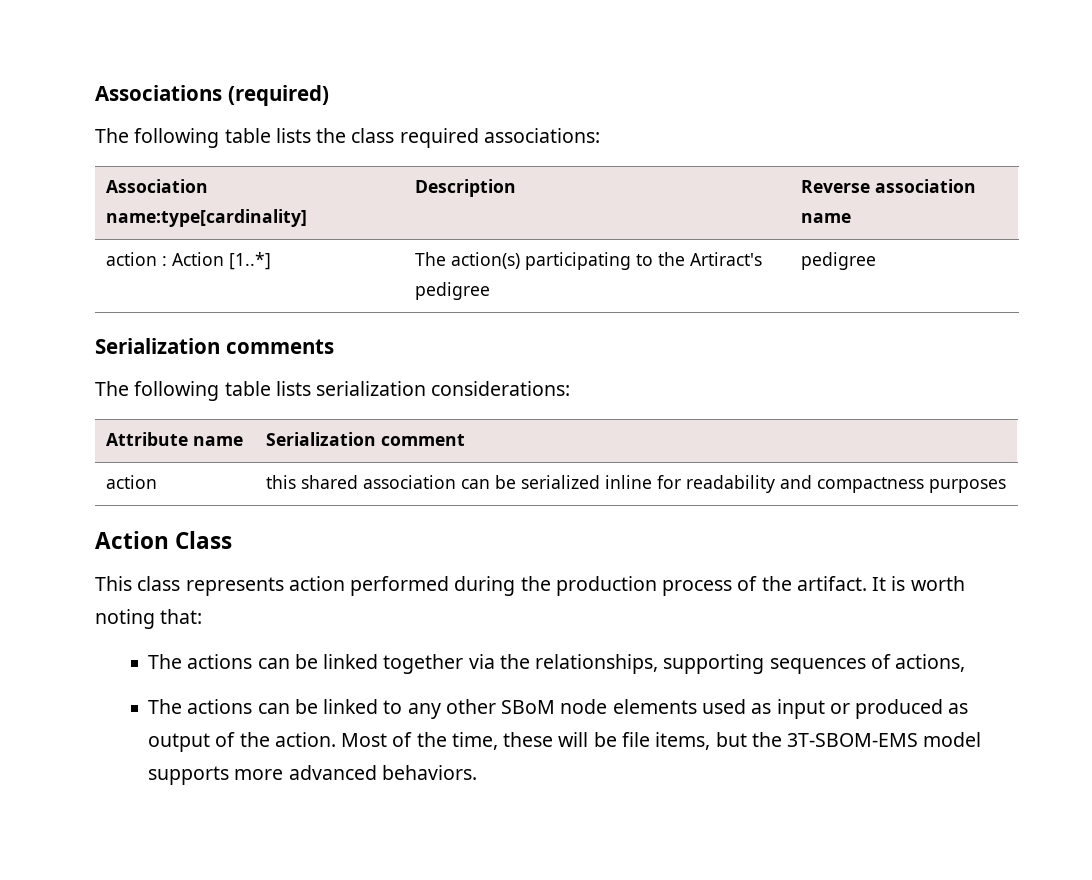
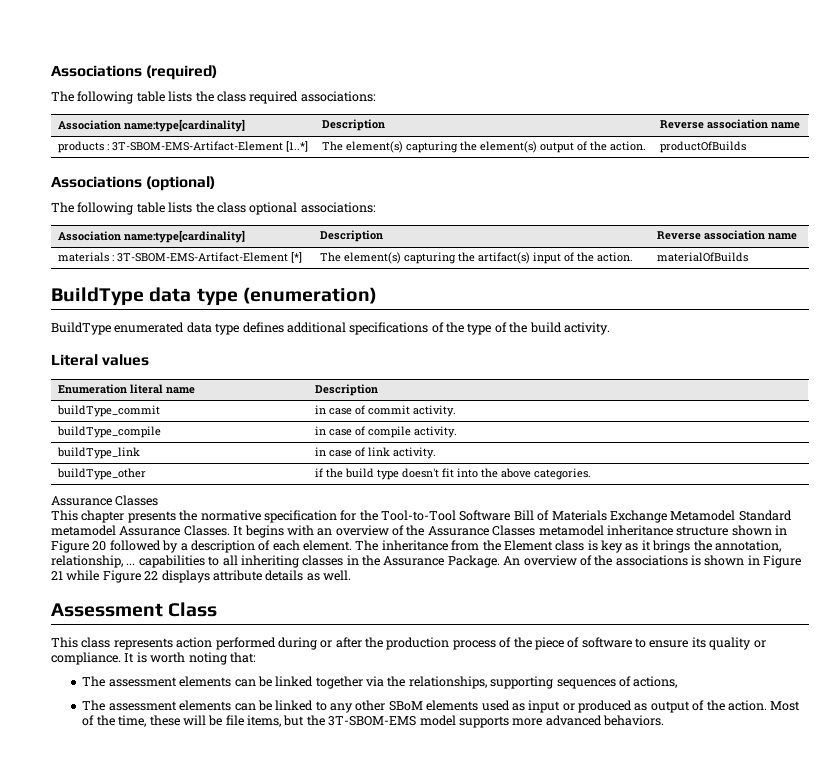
- action : Action [1..*] | The action(s) participating to the Artiract's pedigree | pedigree
- Serialization comments
- The following table lists serialization considerations:
- Attribute name | Serialization comment
- action | this shared association can be serialized inline for readability and compactness purposes
- Action Class
+ products : 3T-SBOM-EMS-Artifact-Element [1..*] | The element(s) capturing the element(s) output of the action. | productOfBuilds
+ Associations (optional)
+ The following table lists the class optional associations:
+ Association name:type[cardinality] | Description | Reverse association name
+ materials : 3T-SBOM-EMS-Artifact-Element [*] | The element(s) capturing the artifact(s) input of the action. | materialOfBuilds
+ BuildType data type (enumeration)
+ BuildType enumerated data type defines additional specifications of the type of the build activity.
+ Literal values
+ Enumeration literal name | Description
+ buildType_commit | in case of commit activity.
+ buildType_compile | in case of compile activity.
+ buildType_link | in case of link activity.
+ buildType_other | if the build type doesn't fit into the above categories.
+ Assurance Classes
+ This chapter presents the normative specification for the Tool-to-Tool Software Bill of Materials Exchange Metamodel Standard metamodel Assurance Classes. It begins with an overview of the Assurance Classes metamodel inheritance structure shown in Figure 20 followed by a description of each element. The inheritance from the Element class is key as it brings the annotation, relationship, ... capabilities to all inheriting classes in the Assurance Package. An overview of the associations is shown in Figure 21 while Figure 22 displays attribute details as well.
+ Assessment Class
- This class represents action performed during the production process of the artifact.
+ This class represents action performed during or after the production process of the piece of software to ensure its quality or compliance.
- The actions can be linked together via the relationships, supporting sequences of actions,
+ The assessment elements can be linked together via the relationships, supporting sequences of actions,
- The actions can be linked to any other SBoM node elements used as input or produced as output of the action.
+ The assessment elements can be linked to any other SBoM elements used as input or produced as output of the action.

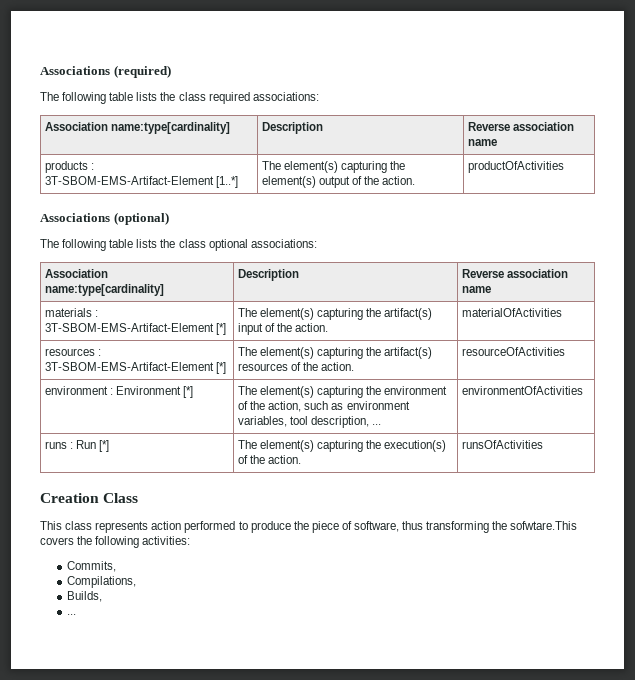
- products : 3T-SBOM-EMS-Artifact-Element [1..*] | The element(s) capturing the element(s) output of the action. | productOfBuilds
+ products : 3T-SBOM-EMS-Artifact-Element [1..*] | The element(s) capturing the element(s) output of the action. | productOfActivities
- materials : 3T-SBOM-EMS-Artifact-Element [*] | The element(s) capturing the artifact(s) input of the action. | materialOfBuilds
- BuildType data type (enumeration)
- BuildType enumerated data type defines additional specifications of the type of the build activity.
- Literal values
- Enumeration literal name | Description
- buildType_commit | in case of commit activity.
- buildType_compile | in case of compile activity.
- buildType_link | in case of link activity.
- buildType_other | if the build type doesn't fit into the above categories.
- Assurance Classes
- This chapter presents the normative specification for the Tool-to-Tool Software Bill of Materials Exchange Metamodel Standard metamodel Assurance Classes. It begins with an overview of the Assurance Classes metamodel inheritance structure shown in Figure 20 followed by a description of each element. The inheritance from the Element class is key as it brings the annotation, relationship, ... capabilities to all inheriting classes in the Assurance Package. An overview of the associations is shown in Figure 21 while Figure 22 displays attribute details as well.
- Assessment Class
+ materials : 3T-SBOM-EMS-Artifact-Element [*] | The element(s) capturing the artifact(s) input of the action. | materialOfActivities
+ resources : 3T-SBOM-EMS-Artifact-Element [*] | The element(s) capturing the artifact(s) resources of the action. | resourceOfActivities
+ environment : Environment [*] | The element(s) capturing the environment of the action, such as environment variables, tool description, ... | environmentOfActivities
+ runs : Run [*] | The element(s) capturing the execution(s) of the action. | runsOfActivities
+ Creation Class
- This class represents action performed during or after the production process of the piece of software to ensure its quality or compliance. It is worth noting that:
- The assessment elements can be linked together via the relationships, supporting sequences of actions,
- The assessment elements can be linked to any other SBoM elements used as input or produced as output of the action. Most of the time, these will be file items, but the 3T-SBOM-EMS model supports more advanced behaviors.
+ This class represents action performed to produce the piece of software, thus transforming the sofwtare.This covers the following activities:
+ Commits,
+ Compilations,
+ Builds,
+ ...

